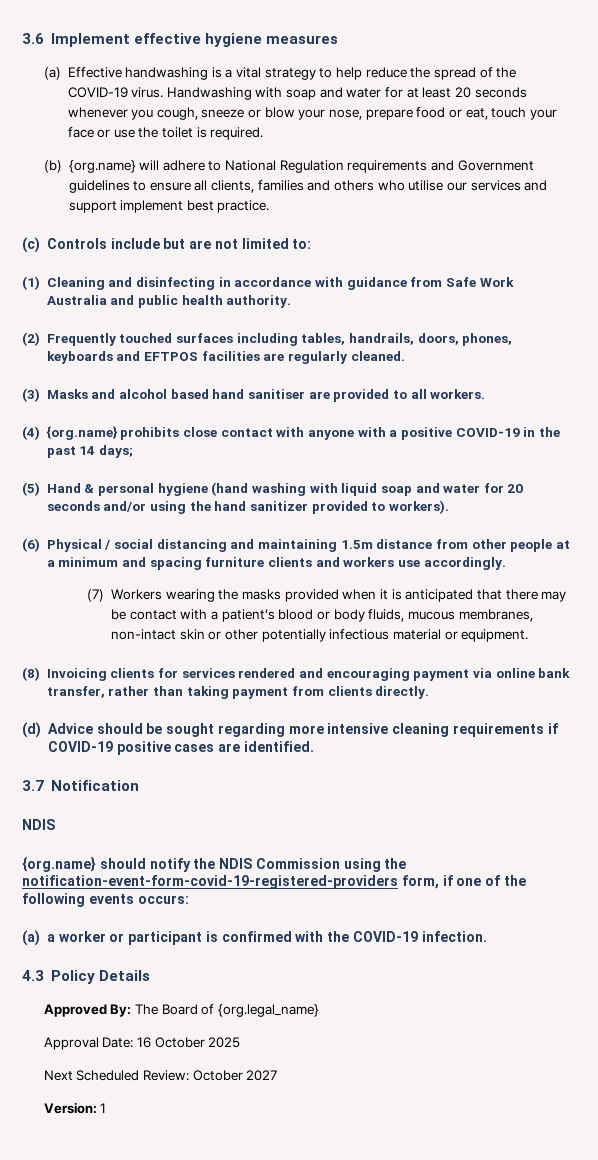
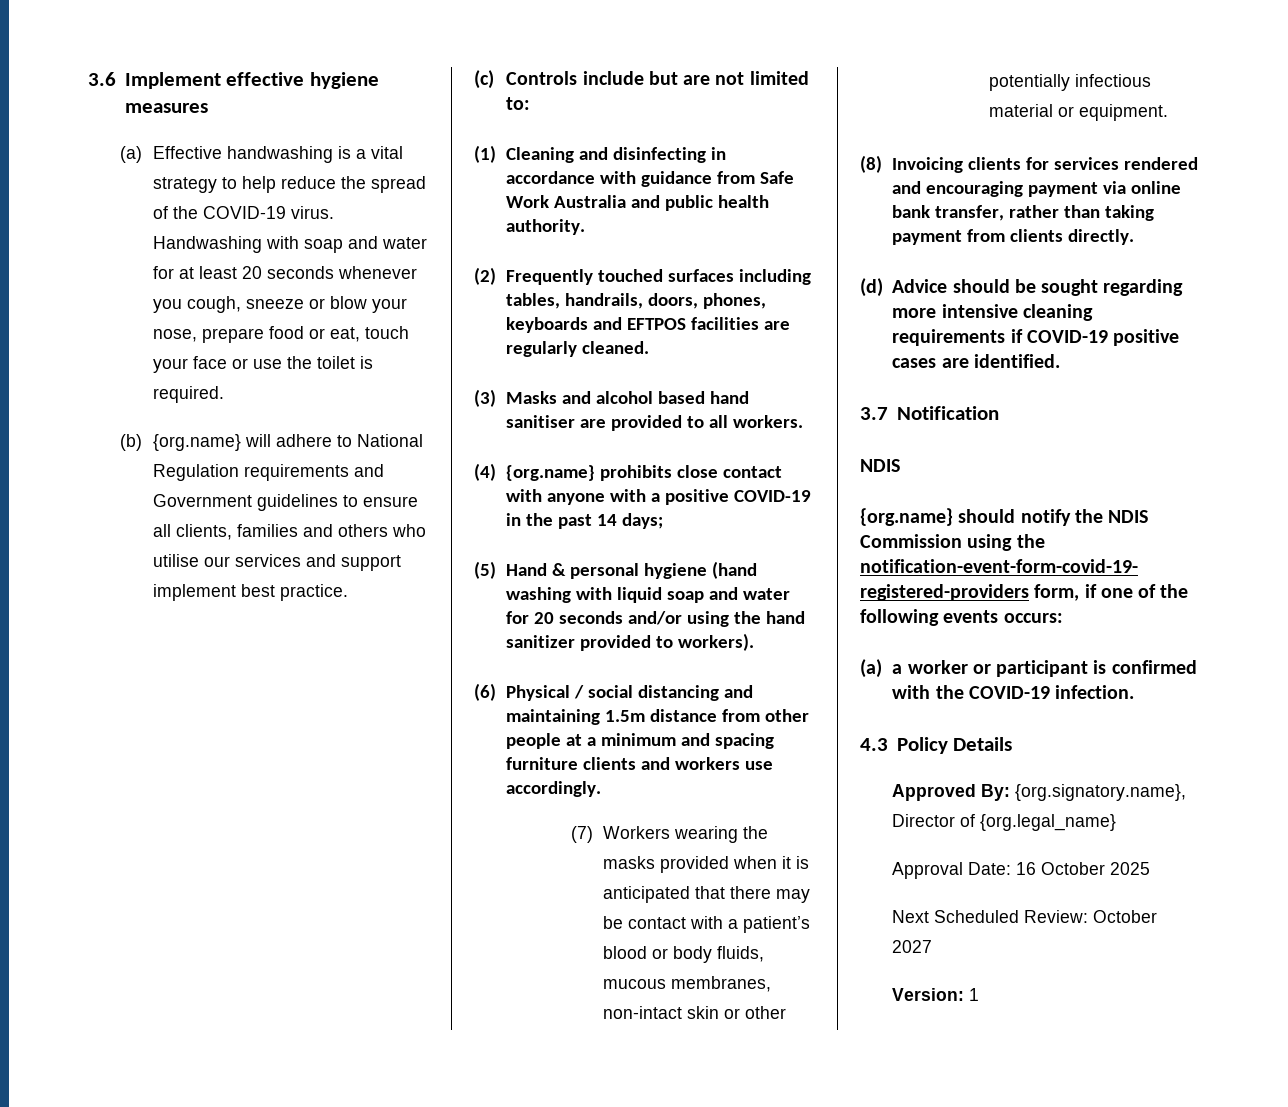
- Approved By: The Board of {org.legal_name}
+ Approved By: {org.signatory.name}, Director of {org.legal_name}

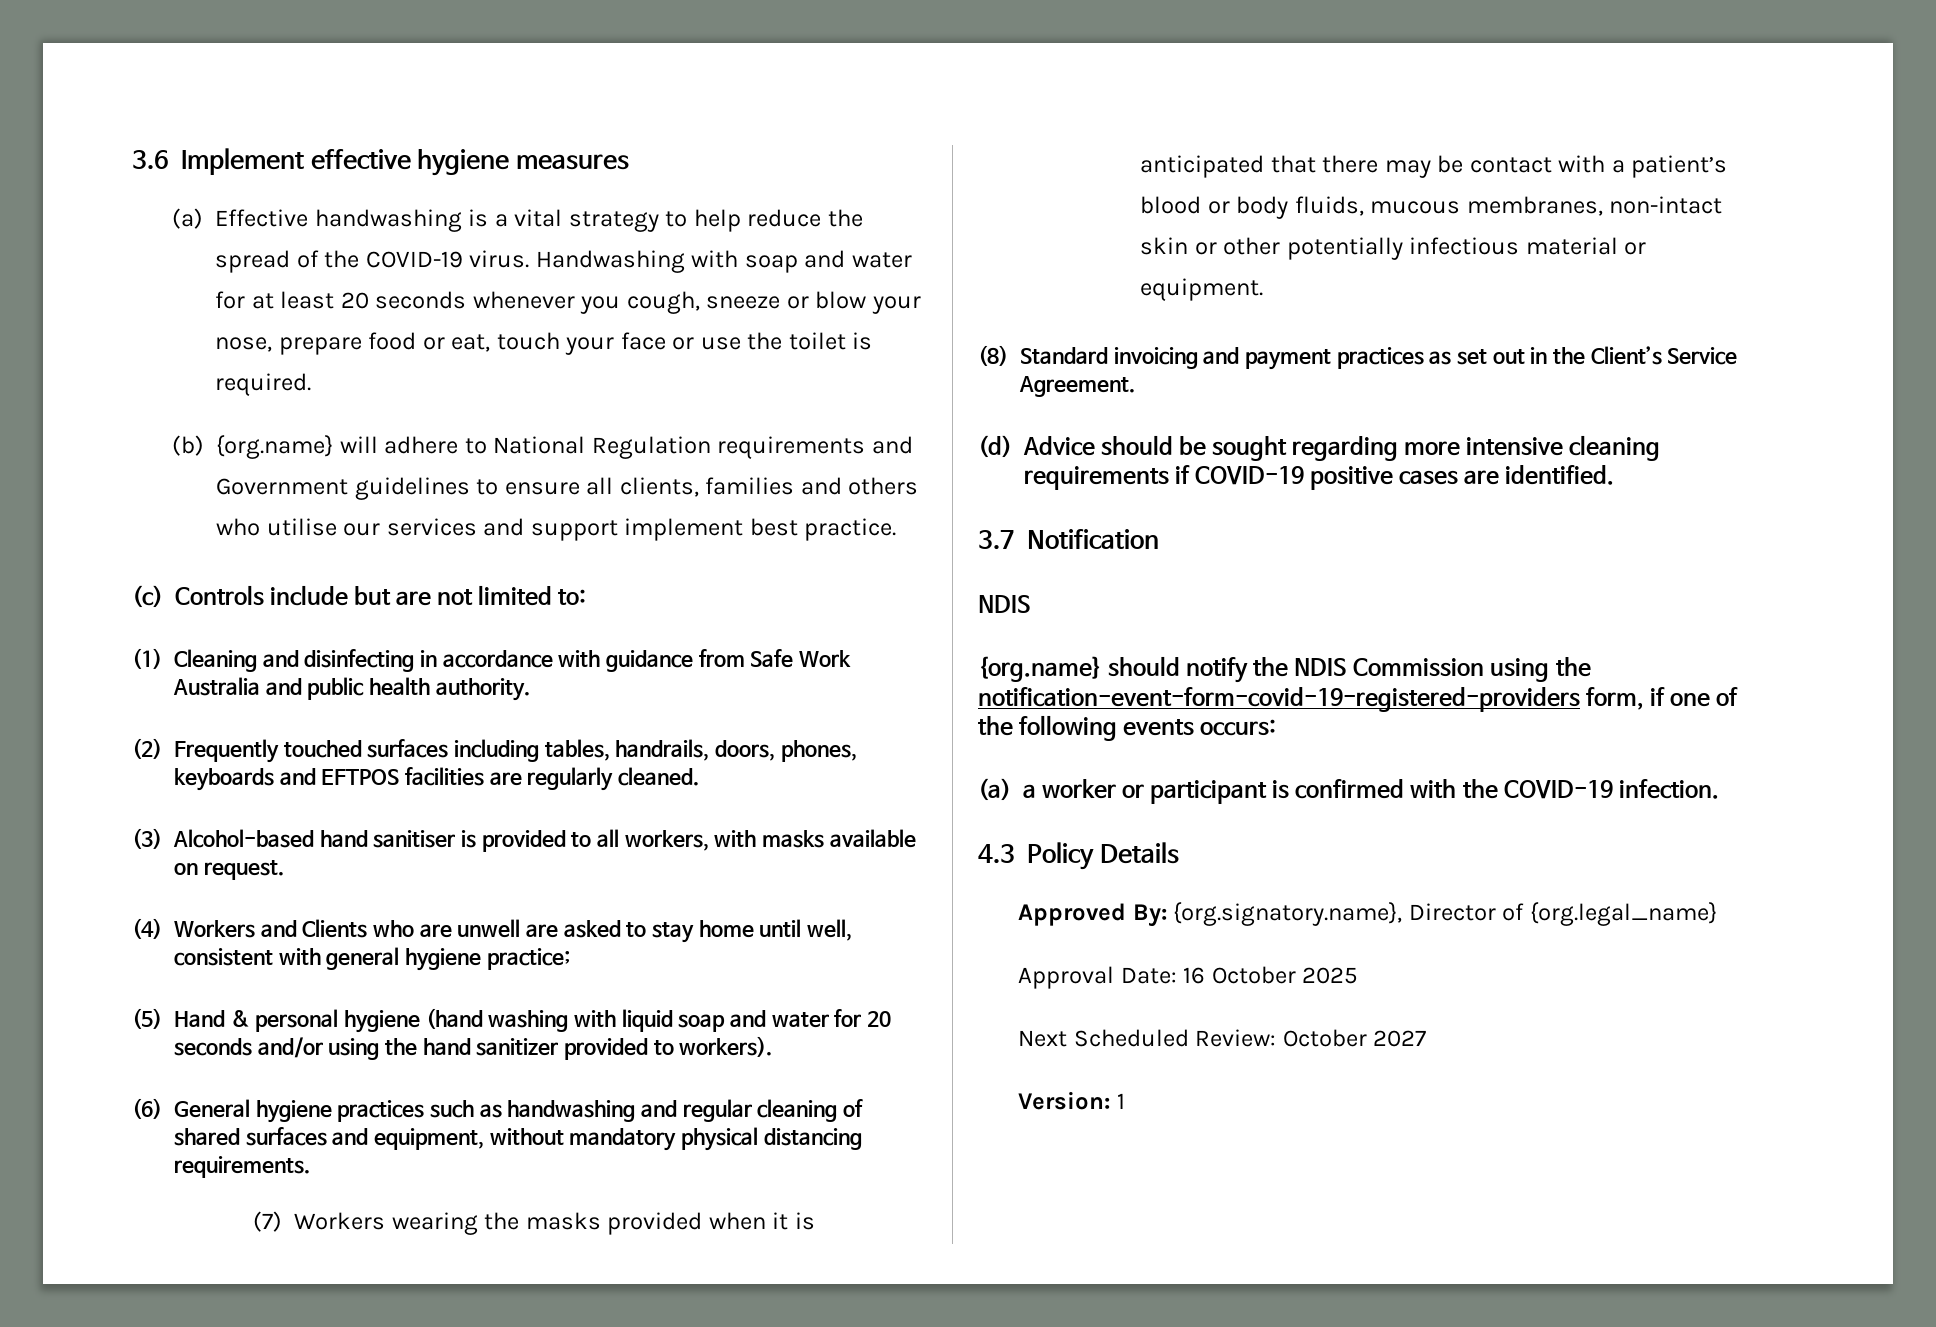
- (3) Masks and alcohol based hand sanitiser are provided to all workers.
- (4) {org.name} prohibits close contact with anyone with a positive COVID-19 in the past 14 days;
+ (3) Alcohol-based hand sanitiser is provided to all workers, with masks available on request.
+ (4) Workers and Clients who are unwell are asked to stay home until well, consistent with general hygiene practice;
- (6) Physical / social distancing and maintaining 1.5m distance from other people at a minimum and spacing furniture clients and workers use accordingly.
+ (6) General hygiene practices such as handwashing and regular cleaning of shared surfaces and equipment, without mandatory physical distancing requirements.
- (8) Invoicing clients for services rendered and encouraging payment via online bank transfer, rather than taking payment from clients directly.
+ (8) Standard invoicing and payment practices as set out in the Client’s Service Agreement.

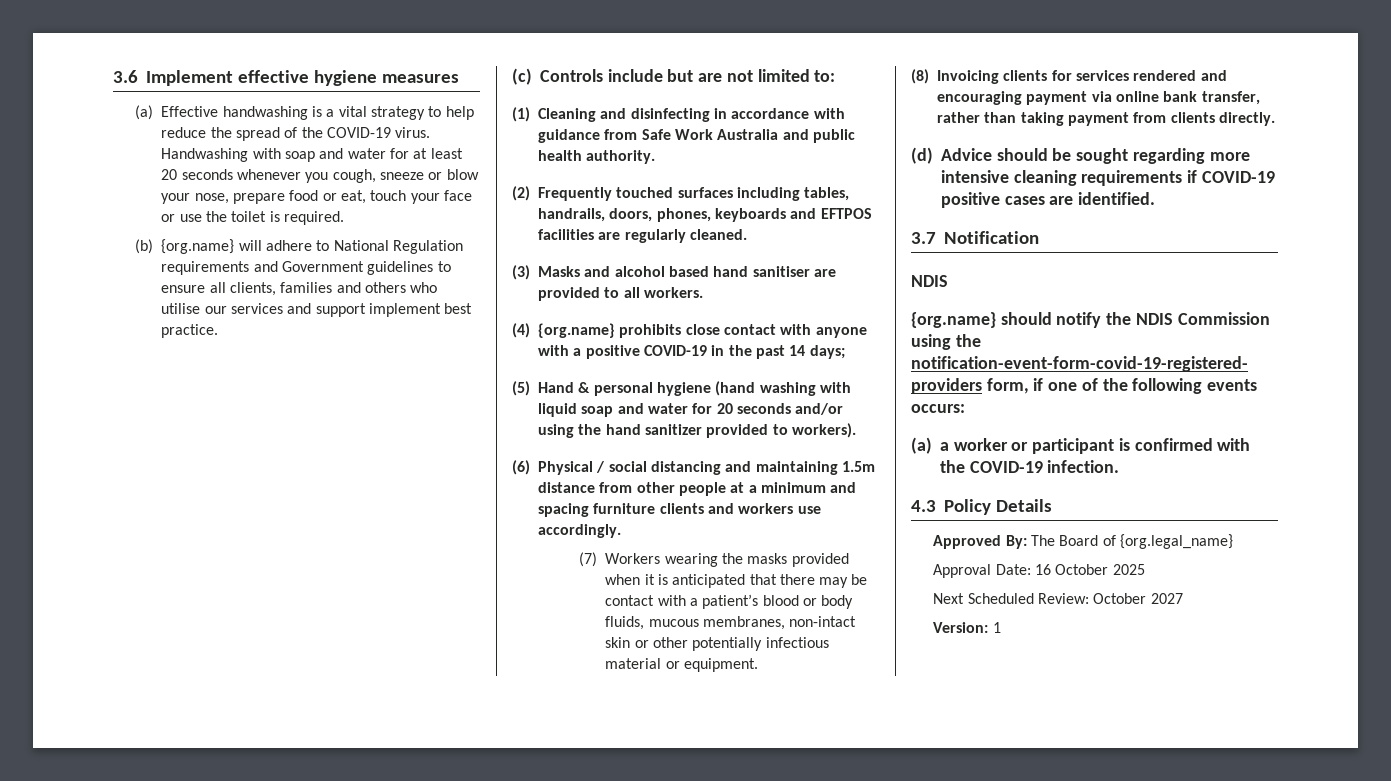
- (3) Alcohol-based hand sanitiser is provided to all workers, with masks available on request.
- (4) Workers and Clients who are unwell are asked to stay home until well, consistent with general hygiene practice;
+ (3) Masks and alcohol based hand sanitiser are provided to all workers.
+ (4) {org.name} prohibits close contact with anyone with a positive COVID-19 in the past 14 days;
- (6) General hygiene practices such as handwashing and regular cleaning of shared surfaces and equipment, without mandatory physical distancing requirements.
+ (6) Physical / social distancing and maintaining 1.5m distance from other people at a minimum and spacing furniture clients and workers use accordingly.
- (8) Standard invoicing and payment practices as set out in the Client’s Service Agreement.
+ (8) Invoicing clients for services rendered and encouraging payment via online bank transfer, rather than taking payment from clients directly.
- Approved By: {org.signatory.name}, Director of {org.legal_name}
+ Approved By: The Board of {org.legal_name}

